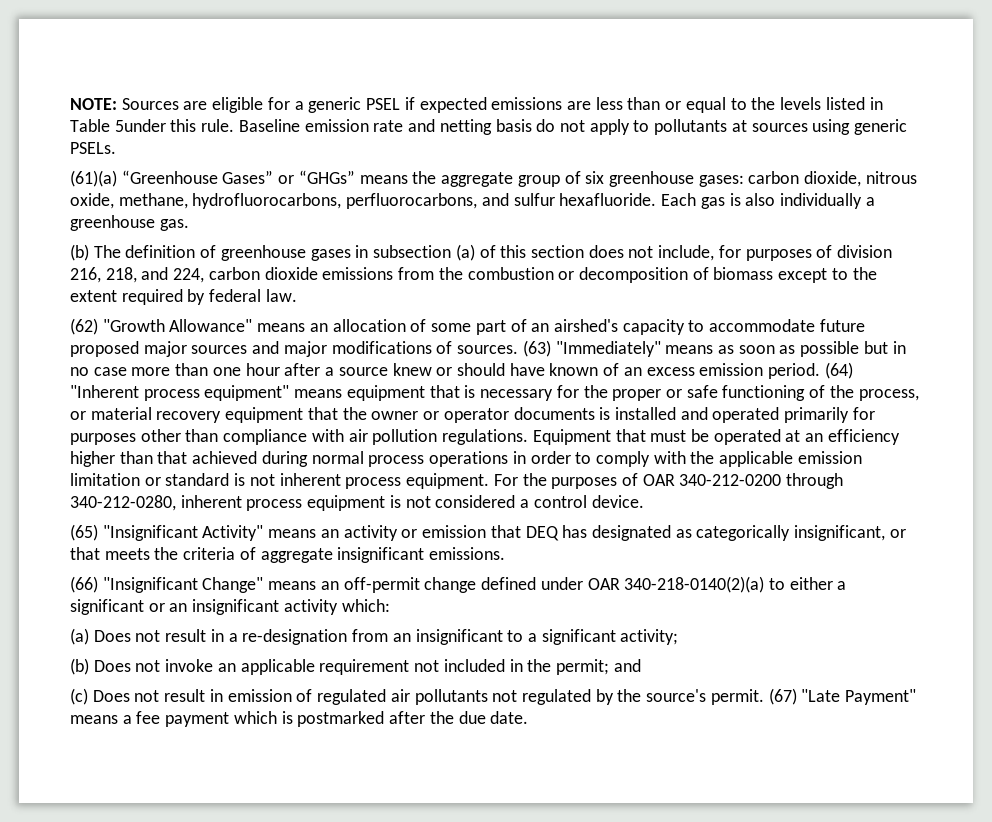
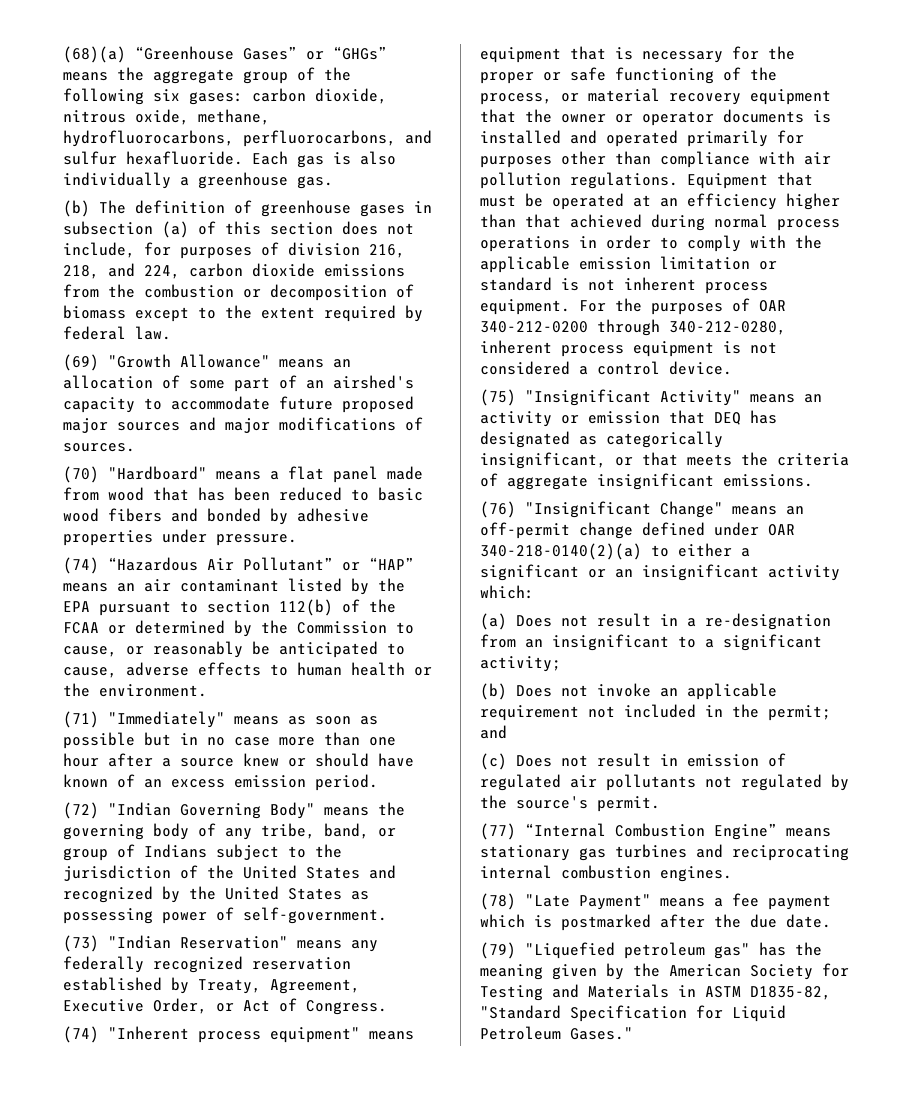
- NOTE: Sources are eligible for a generic PSEL if expected emissions are less than or equal to the levels listed in Table 5under this rule. Baseline emission rate and netting basis do not apply to pollutants at sources using generic PSELs.
- (61)(a) “Greenhouse Gases” or “GHGs” means the aggregate group of six greenhouse gases: carbon dioxide, nitrous oxide, methane, hydrofluorocarbons, perfluorocarbons, and sulfur hexafluoride.
+ (68)(a) “Greenhouse Gases” or “GHGs” means the aggregate group of the following six gases: carbon dioxide, nitrous oxide, methane, hydrofluorocarbons, perfluorocarbons, and sulfur hexafluoride.
- (62) "Growth Allowance" means an allocation of some part of an airshed's capacity to accommodate future proposed major sources and major modifications of sources. (63) "Immediately" means as soon as possible but in no case more than one hour after a source knew or should have known of an excess emission period. (64) "Inherent process equipment" means equipment that is necessary for the proper or safe functioning of the process, or material recovery equipment that the owner or operator documents is installed and operated primarily for purposes other than compliance with air pollution regulations.
+ (69) "Growth Allowance" means an allocation of some part of an airshed's capacity to accommodate future proposed major sources and major modifications of sources.
+ (70) "Hardboard" means a flat panel made from wood that has been reduced to basic wood fibers and bonded by adhesive properties under pressure.
+ (74) “Hazardous Air Pollutant” or “HAP” means an air contaminant listed by the EPA pursuant to section 112(b) of the FCAA or determined by the Commission to cause, or reasonably be anticipated to cause, adverse effects to human health or the environment.
+ (71) "Immediately" means as soon as possible but in no case more than one hour after a source knew or should have known of an excess emission period.
+ (72) "Indian Governing Body" means the governing body of any tribe, band, or group of Indians subject to the jurisdiction of the United States and recognized by the United States as possessing power of self-government.
+ (73) "Indian Reservation" means any federally recognized reservation established by Treaty, Agreement, Executive Order, or Act of Congress.
+ (74) "Inherent process equipment" means equipment that is necessary for the proper or safe functioning of the process, or material recovery equipment that the owner or operator documents is installed and operated primarily for purposes other than compliance with air pollution regulations.
- (65) "Insignificant Activity" means an activity or emission that DEQ has designated as categorically insignificant, or that meets the criteria of aggregate insignificant emissions.
+ (75) "Insignificant Activity" means an activity or emission that DEQ has designated as categorically insignificant, or that meets the criteria of aggregate insignificant emissions.
- (66) "Insignificant Change" means an off-permit change defined under OAR 340-218-0140(2)(a) to either a significant or an insignificant activity which:
+ (76) "Insignificant Change" means an off-permit change defined under OAR 340-218-0140(2)(a) to either a significant or an insignificant activity which:
- (c) Does not result in emission of regulated air pollutants not regulated by the source's permit. (67) "Late Payment" means a fee payment which is postmarked after the due date.
+ (c) Does not result in emission of regulated air pollutants not regulated by the source's permit.
+ (77) “Internal Combustion Engine” means stationary gas turbines and reciprocating internal combustion engines.
+ (78) "Late Payment" means a fee payment which is postmarked after the due date.
+ (79) "Liquefied petroleum gas" has the meaning given by the American Society for Testing and Materials in ASTM D1835-82, "Standard Specification for Liquid Petroleum Gases."

